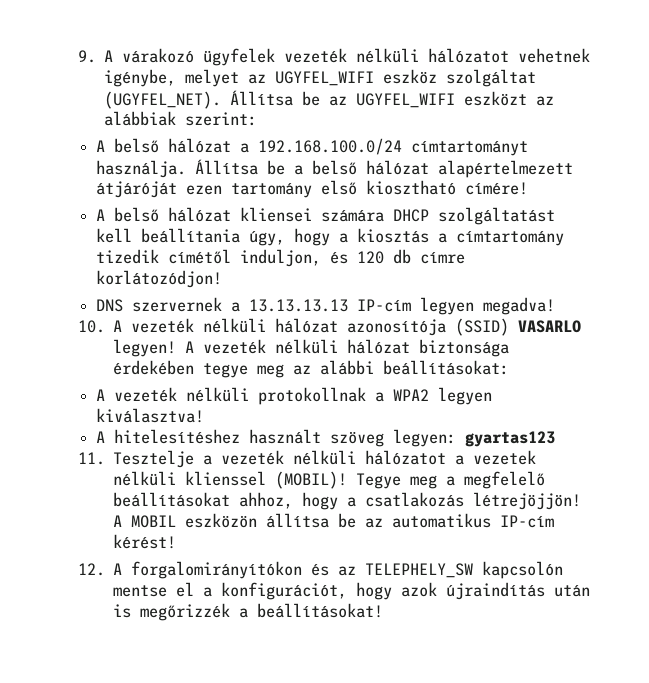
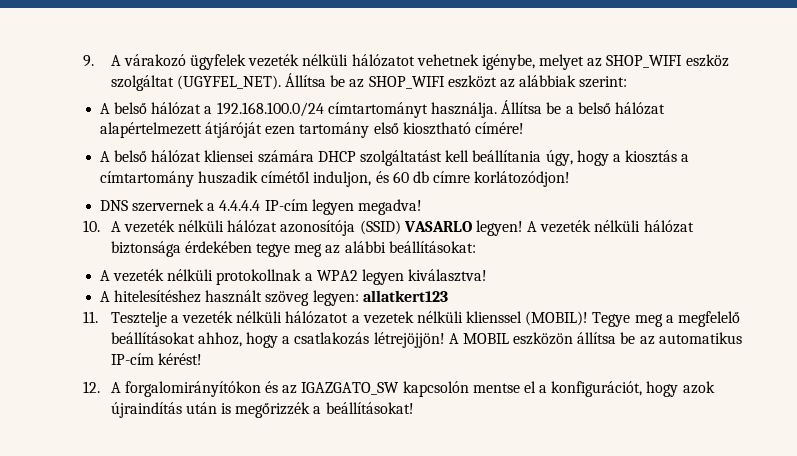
- 9. A várakozó ügyfelek vezeték nélküli hálózatot vehetnek igénybe, melyet az UGYFEL_WIFI eszköz szolgáltat (UGYFEL_NET).
+ 9. A várakozó ügyfelek vezeték nélküli hálózatot vehetnek igénybe, melyet az SHOP_WIFI eszköz szolgáltat (UGYFEL_NET).
- Állítsa be az UGYFEL_WIFI eszközt az alábbiak szerint:
+ Állítsa be az SHOP_WIFI eszközt az alábbiak szerint:
- A belső hálózat kliensei számára DHCP szolgáltatást kell beállítania úgy, hogy a kiosztás a címtartomány tizedik címétől induljon, és 120 db címre korlátozódjon!
+ A belső hálózat kliensei számára DHCP szolgáltatást kell beállítania úgy, hogy a kiosztás a címtartomány huszadik címétől induljon, és 60 db címre korlátozódjon!
- DNS szervernek a 13.13.13.13 IP-cím legyen megadva!
+ DNS szervernek a 4.4.4.4 IP-cím legyen megadva!
- A hitelesítéshez használt szöveg legyen: gyartas123
+ A hitelesítéshez használt szöveg legyen: allatkert123
- 12. A forgalomirányítókon és az TELEPHELY_SW kapcsolón mentse el a konfigurációt, hogy azok újraindítás után is megőrizzék a beállításokat!
+ 12. A forgalomirányítókon és az IGAZGATO_SW kapcsolón mentse el a konfigurációt, hogy azok újraindítás után is megőrizzék a beállításokat!

